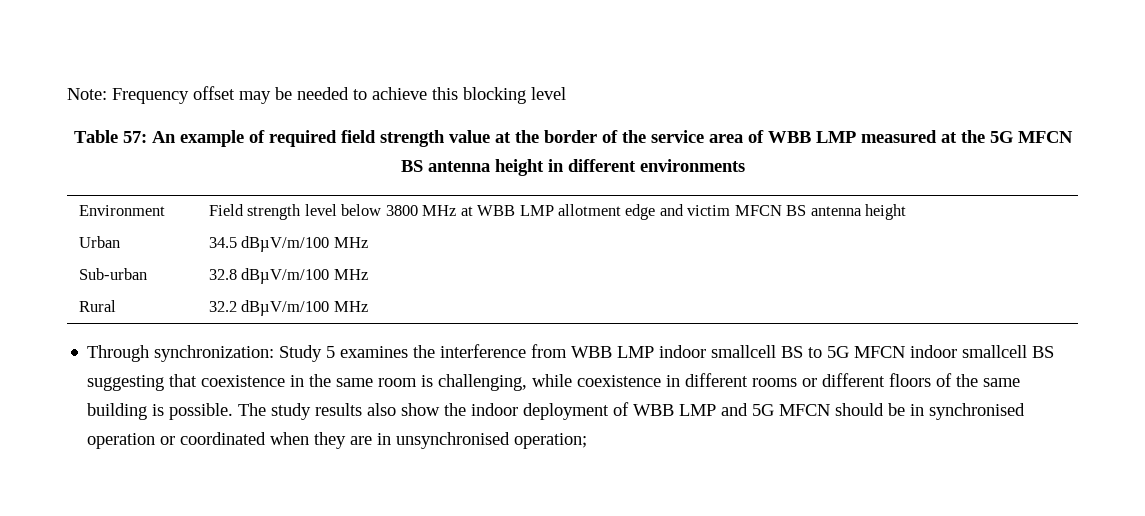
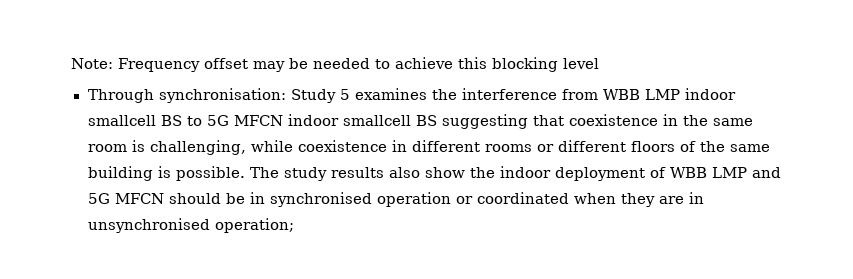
- Table 57: An example of required field strength value at the border of the service area of WBB LMP measured at the 5G MFCN BS antenna height in different environments
- Environment | Field strength level below 3800 MHz at WBB LMP allotment edge and victim MFCN BS antenna height
- Urban | 34.5 dBµV/m/100 MHz
- Sub-urban | 32.8 dBµV/m/100 MHz
- Rural | 32.2 dBµV/m/100 MHz
- Through synchronization: Study 5 examines the interference from WBB LMP indoor smallcell BS to 5G MFCN indoor smallcell BS suggesting that coexistence in the same room is challenging, while coexistence in different rooms or different floors of the same building is possible.
+ Through synchronisation: Study 5 examines the interference from WBB LMP indoor smallcell BS to 5G MFCN indoor smallcell BS suggesting that coexistence in the same room is challenging, while coexistence in different rooms or different floors of the same building is possible.

